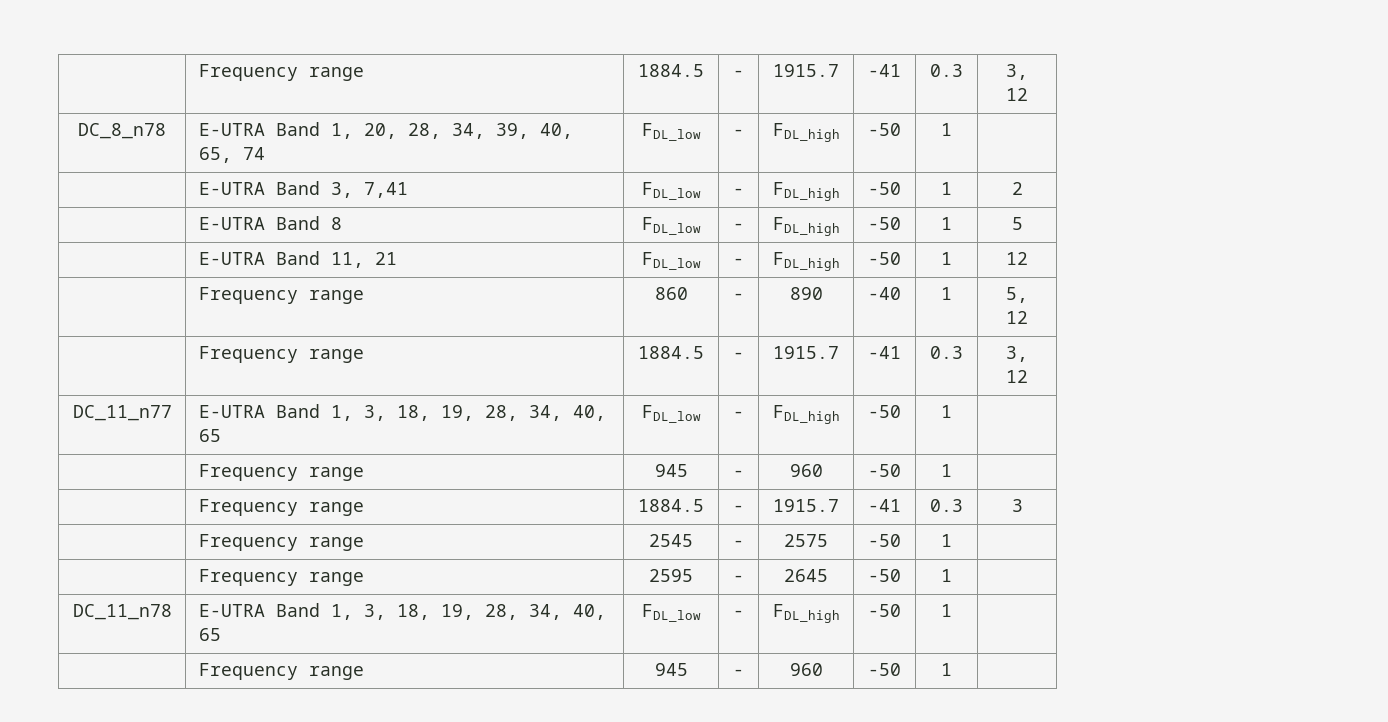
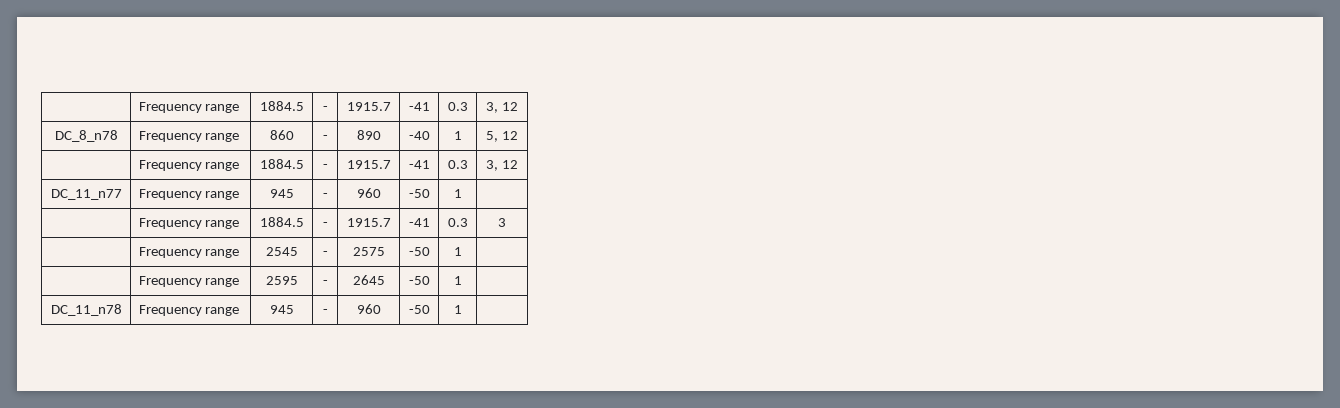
- DC_8_n78 | E-UTRA Band 1, 20, 28, 34, 39, 40, 65, 74 | FDL_low | - | FDL_high | -50 | 1 |
- | E-UTRA Band 3, 7,41 | FDL_low | - | FDL_high | -50 | 1 | 2
- | E-UTRA Band 8 | FDL_low | - | FDL_high | -50 | 1 | 5
- | E-UTRA Band 11, 21 | FDL_low | - | FDL_high | -50 | 1 | 12
- | Frequency range | 860 | - | 890 | -40 | 1 | 5, 12
+ DC_8_n78 | Frequency range | 860 | - | 890 | -40 | 1 | 5, 12
- DC_11_n77 | E-UTRA Band 1, 3, 18, 19, 28, 34, 40, 65 | FDL_low | - | FDL_high | -50 | 1 |
- | Frequency range | 945 | - | 960 | -50 | 1 |
+ DC_11_n77 | Frequency range | 945 | - | 960 | -50 | 1 |
- DC_11_n78 | E-UTRA Band 1, 3, 18, 19, 28, 34, 40, 65 | FDL_low | - | FDL_high | -50 | 1 |
- | Frequency range | 945 | - | 960 | -50 | 1 |
+ DC_11_n78 | Frequency range | 945 | - | 960 | -50 | 1 |

